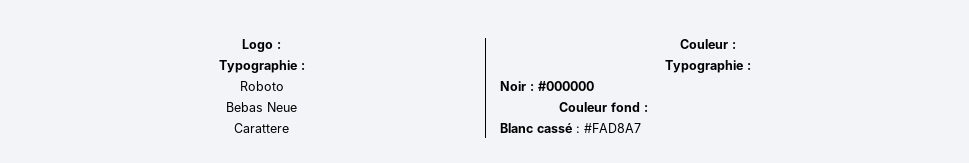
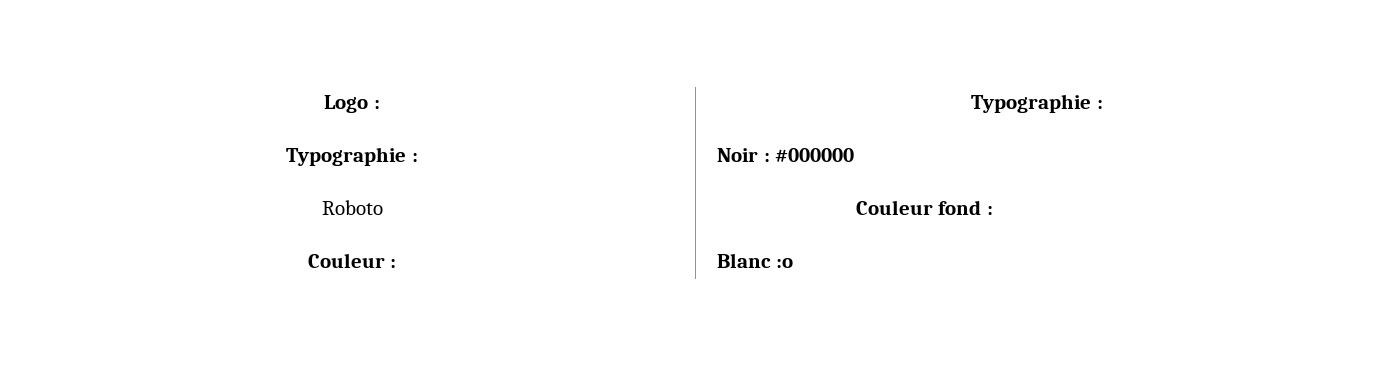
- Bebas Neue
- Carattere
- Blanc cassé : #FAD8A7
+ Blanc :o

